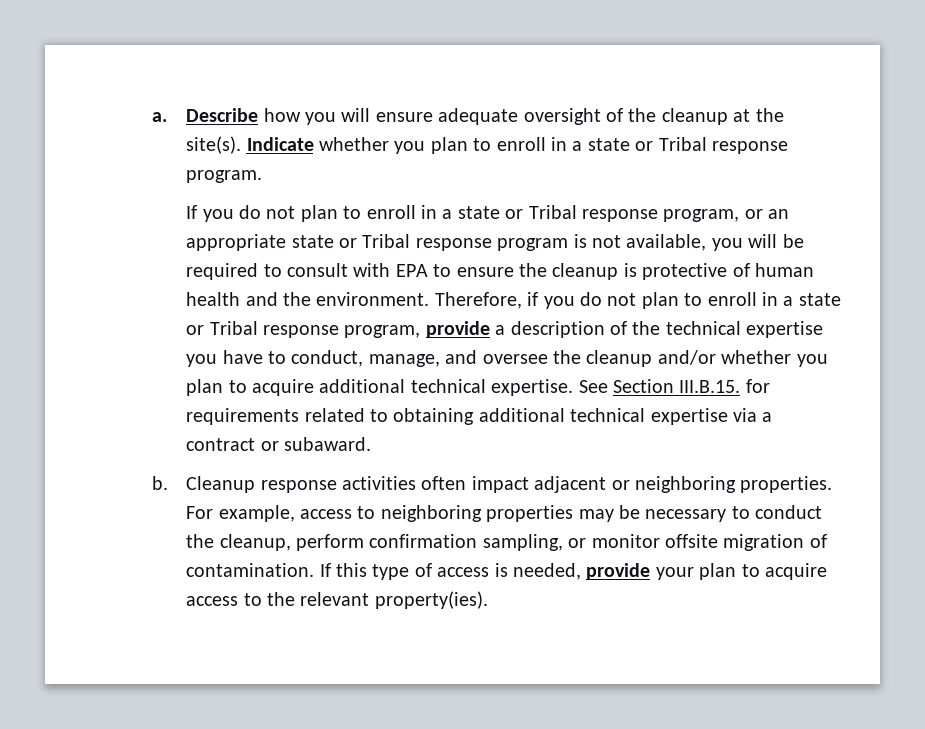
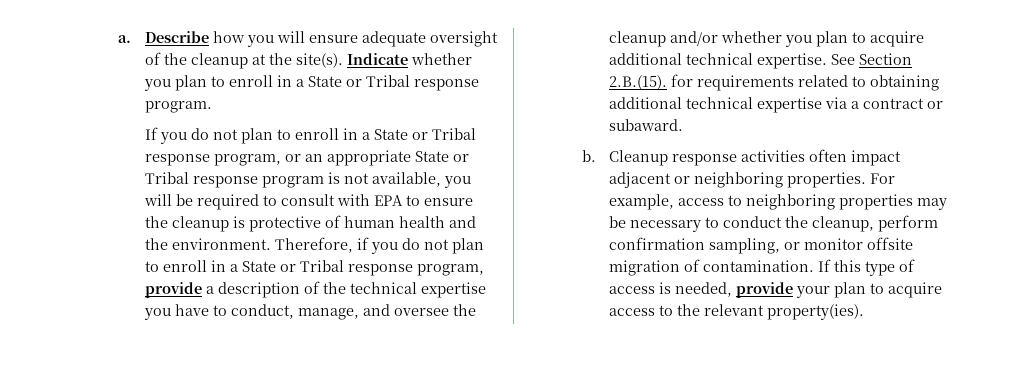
- Indicate whether you plan to enroll in a state or Tribal response program.
+ Indicate whether you plan to enroll in a State or Tribal response program.
- If you do not plan to enroll in a state or Tribal response program, or an appropriate state or Tribal response program is not available, you will be required to consult with EPA to ensure the cleanup is protective of human health and the environment.
+ If you do not plan to enroll in a State or Tribal response program, or an appropriate State or Tribal response program is not available, you will be required to consult with EPA to ensure the cleanup is protective of human health and the environment.
- Therefore, if you do not plan to enroll in a state or Tribal response program, provide a description of the technical expertise you have to conduct, manage, and oversee the cleanup and/or whether you plan to acquire additional technical expertise.
+ Therefore, if you do not plan to enroll in a State or Tribal response program, provide a description of the technical expertise you have to conduct, manage, and oversee the cleanup and/or whether you plan to acquire additional technical expertise.
- See Section III.B.15. for requirements related to obtaining additional technical expertise via a contract or subaward.
+ See Section 2.B.(15). for requirements related to obtaining additional technical expertise via a contract or subaward.

